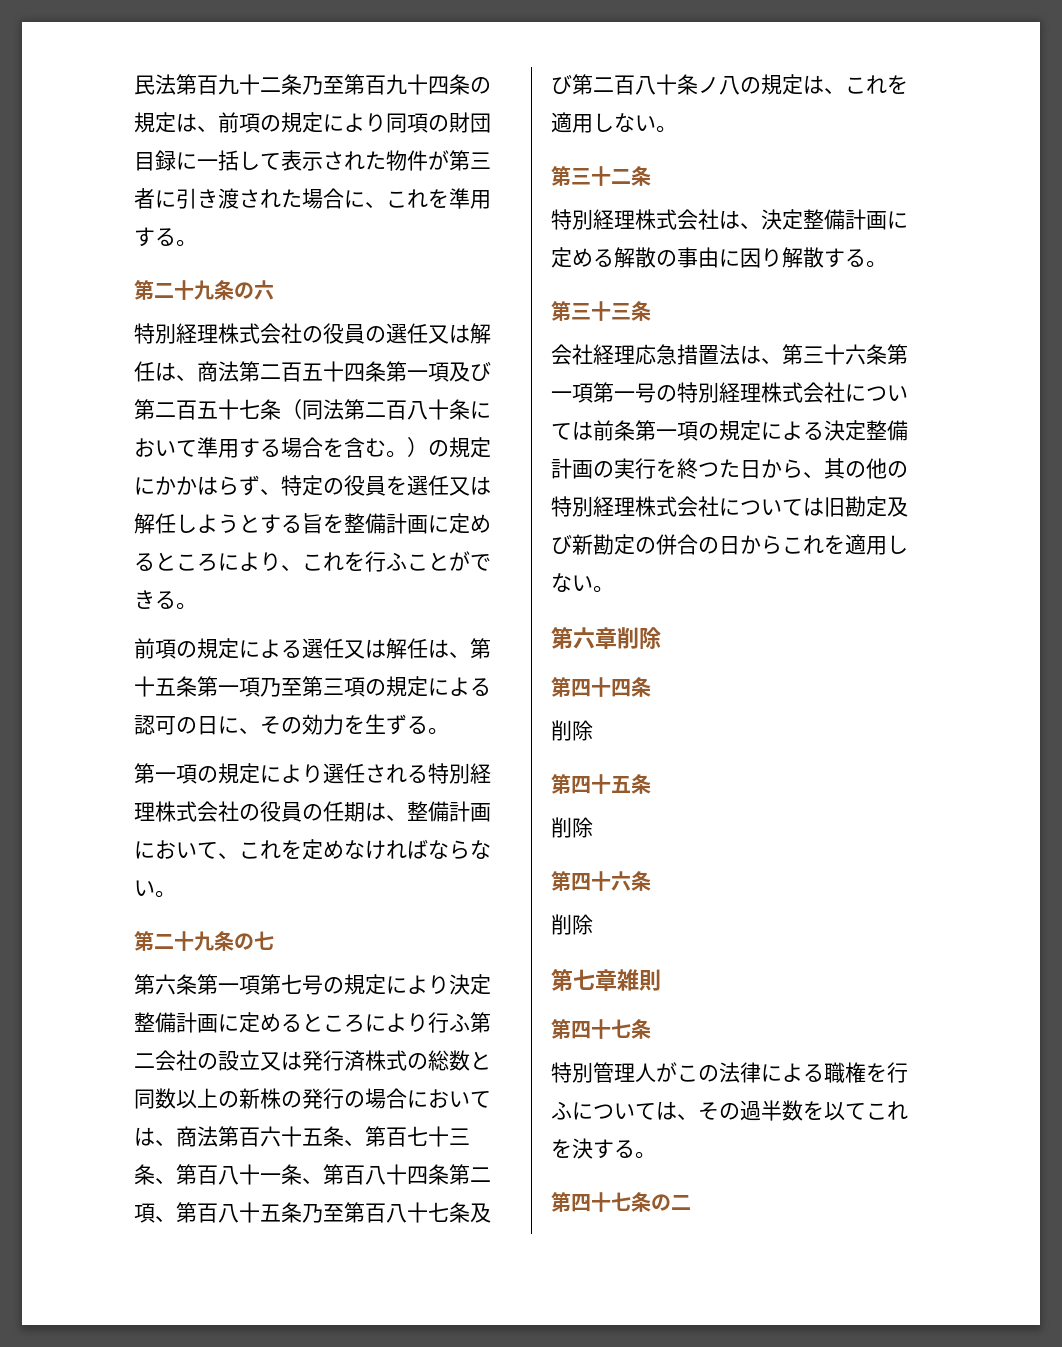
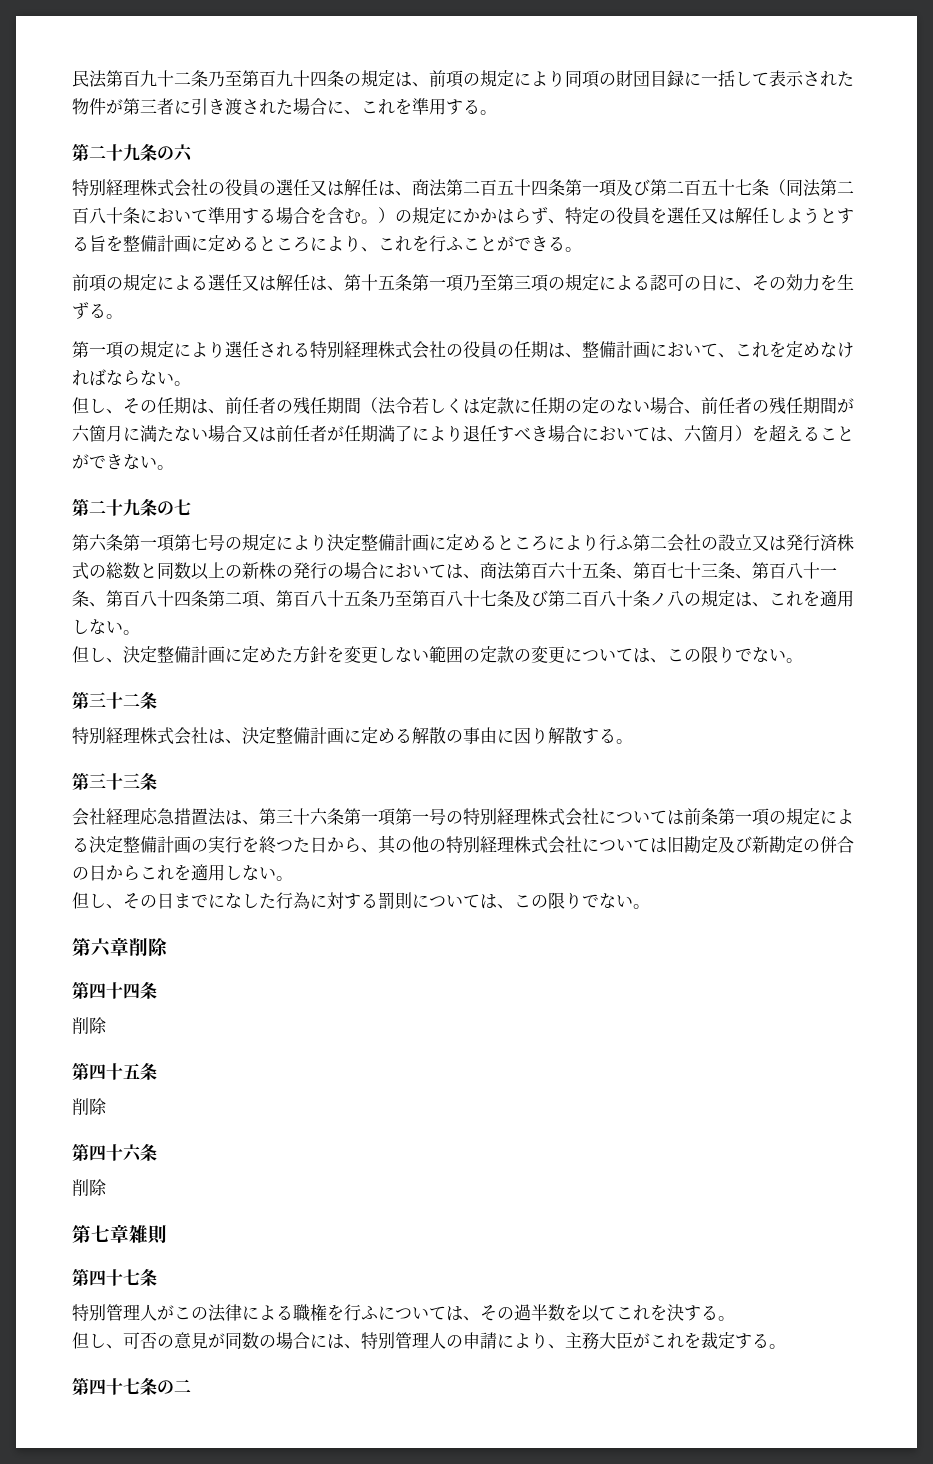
+ 但し、その任期は、前任者の残任期間（法令若しくは定款に任期の定のない場合、前任者の残任期間が六箇月に満たない場合又は前任者が任期満了により退任すべき場合においては、六箇月）を超えることができない。
+ 但し、決定整備計画に定めた方針を変更しない範囲の定款の変更については、この限りでない。
+ 但し、その日までになした行為に対する罰則については、この限りでない。
+ 但し、可否の意見が同数の場合には、特別管理人の申請により、主務大臣がこれを裁定する。

